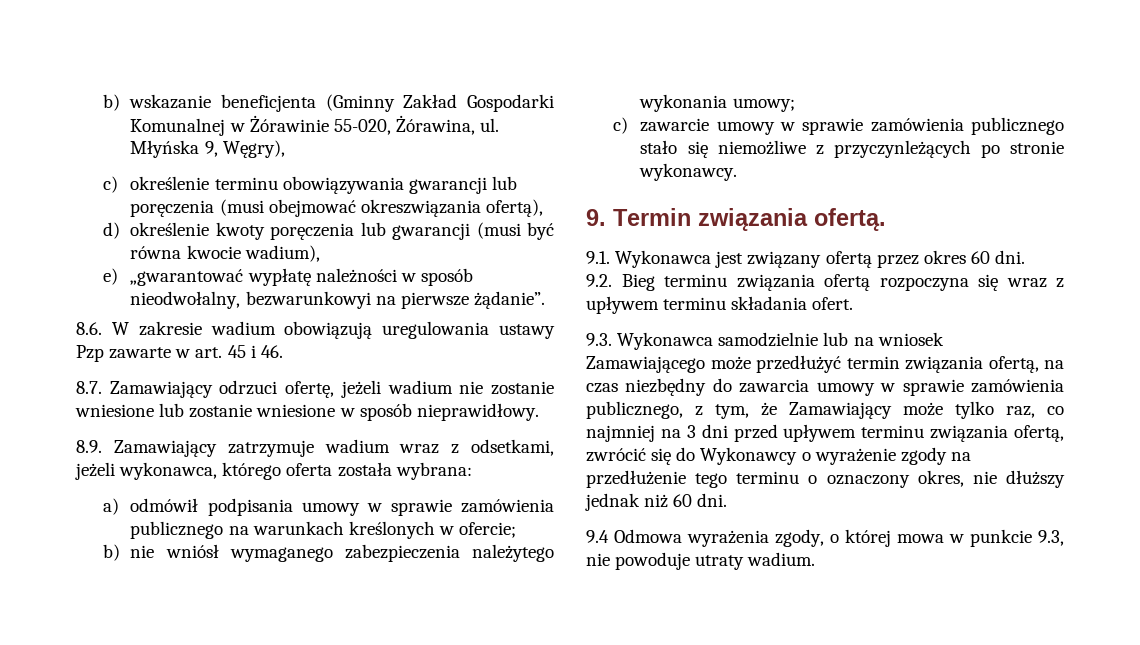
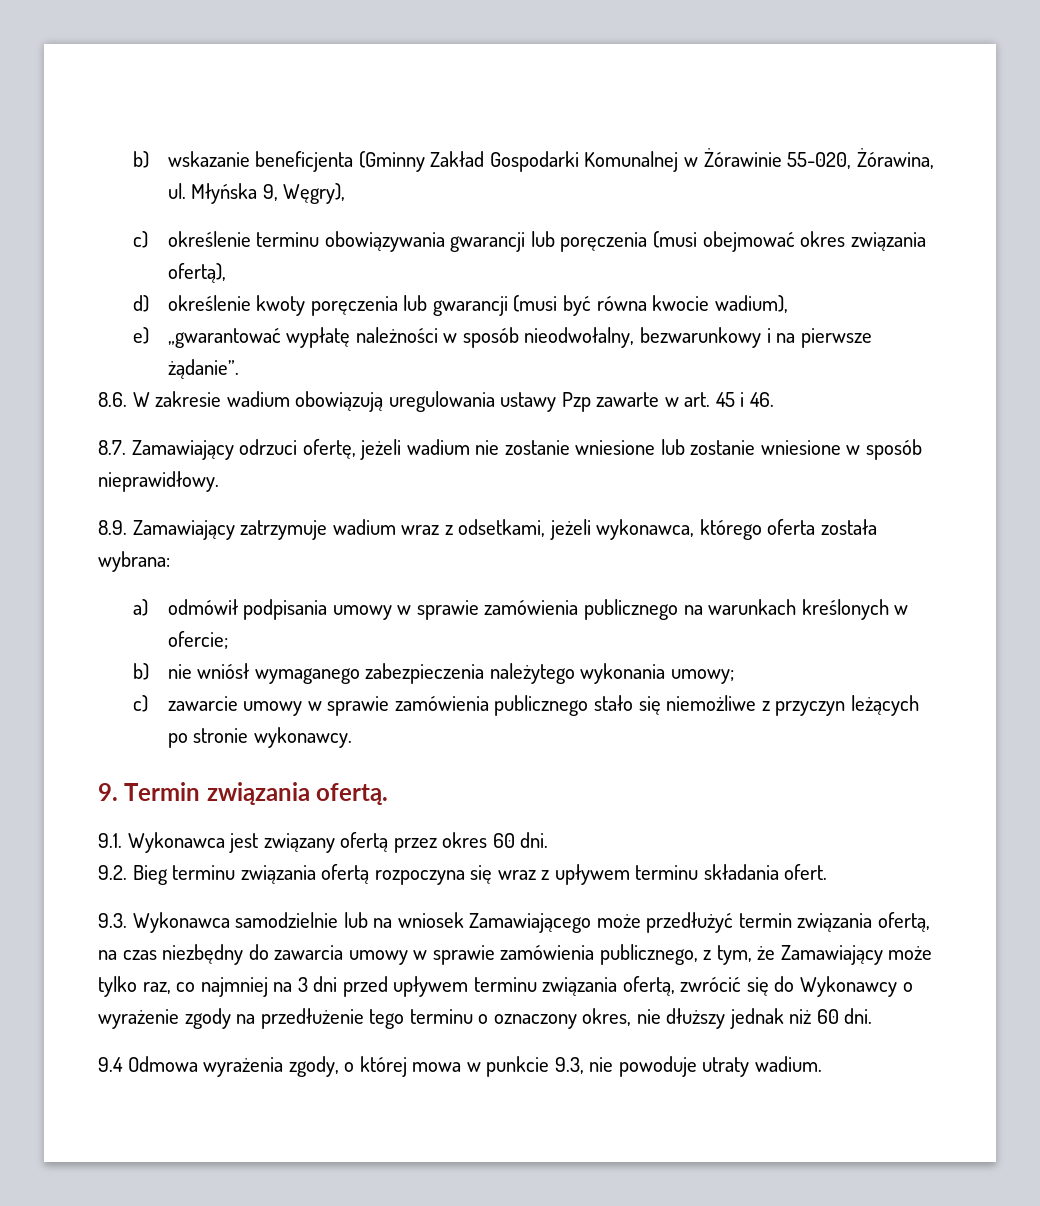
- c) określenie terminu obowiązywania gwarancji lub poręczenia (musi obejmować okreszwiązania ofertą),
+ c) określenie terminu obowiązywania gwarancji lub poręczenia (musi obejmować okres związania ofertą),
- e) „gwarantować wypłatę należności w sposób nieodwołalny, bezwarunkowyi na pierwsze żądanie”.
+ e) „gwarantować wypłatę należności w sposób nieodwołalny, bezwarunkowy i na pierwsze żądanie”.
- c) zawarcie umowy w sprawie zamówienia publicznego stało się niemożliwe z przyczynleżących po stronie wykonawcy.
+ c) zawarcie umowy w sprawie zamówienia publicznego stało się niemożliwe z przyczyn leżących po stronie wykonawcy.

